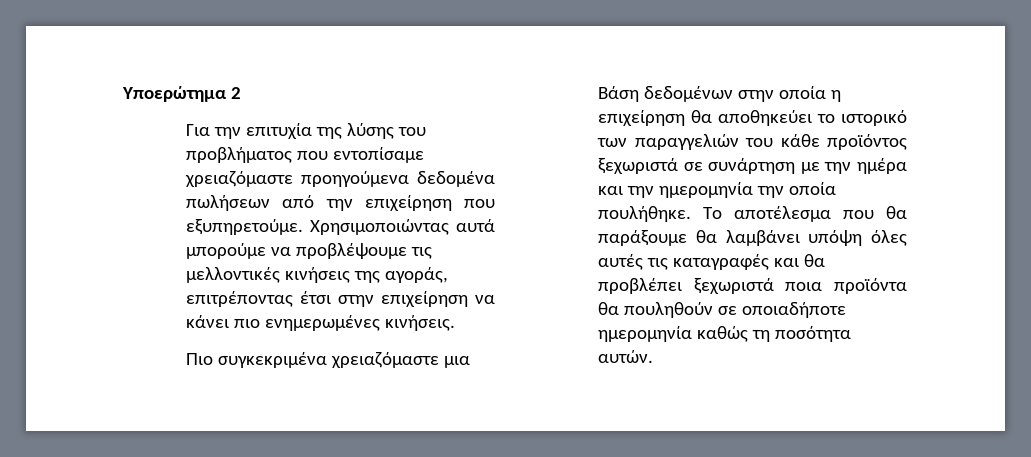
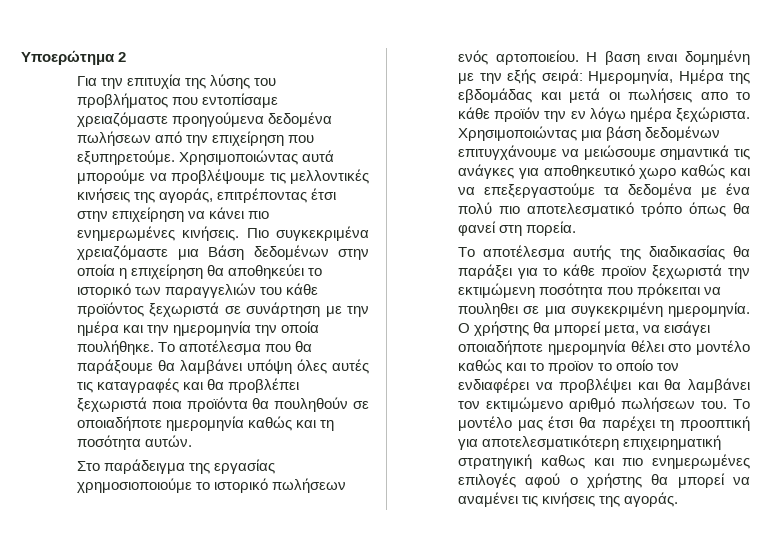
- Χρησιμοποιώντας αυτά μπορούμε να προβλέψουμε τις μελλοντικές κινήσεις της αγοράς, επιτρέποντας έτσι στην επιχείρηση να κάνει πιο ενημερωμένες κινήσεις.
- Πιο συγκεκριμένα χρειαζόμαστε μια Βάση δεδομένων στην οποία η επιχείρηση θα αποθηκεύει το ιστορικό των παραγγελιών του κάθε προϊόντος ξεχωριστά σε συνάρτηση με την ημέρα και την ημερομηνία την οποία πουλήθηκε.
+ Χρησιμοποιώντας αυτά μπορούμε να προβλέψουμε τις μελλοντικές κινήσεις της αγοράς, επιτρέποντας έτσι στην επιχείρηση να κάνει πιο ενημερωμένες κινήσεις. Πιο συγκεκριμένα χρειαζόμαστε μια Βάση δεδομένων στην οποία η επιχείρηση θα αποθηκεύει το ιστορικό των παραγγελιών του κάθε προϊόντος ξεχωριστά σε συνάρτηση με την ημέρα και την ημερομηνία την οποία πουλήθηκε.
- Το αποτέλεσμα που θα παράξουμε θα λαμβάνει υπόψη όλες αυτές τις καταγραφές και θα προβλέπει ξεχωριστά ποια προϊόντα θα πουληθούν σε οποιαδήποτε ημερομηνία καθώς τη ποσότητα αυτών.
+ Το αποτέλεσμα που θα παράξουμε θα λαμβάνει υπόψη όλες αυτές τις καταγραφές και θα προβλέπει ξεχωριστά ποια προϊόντα θα πουληθούν σε οποιαδήποτε ημερομηνία καθώς και τη ποσότητα αυτών.
+ Στο παράδειγμα της εργασίας χρημοσιοποιούμε το ιστορικό πωλήσεων ενός αρτοποιείου. Η βαση ειναι δομημένη με την εξής σειρά: Ημερομηνία, Ημέρα της εβδομάδας και μετά οι πωλήσεις απο το κάθε προϊόν την εν λόγω ημέρα ξεχώριστα. Χρησιμοποιώντας μια βάση δεδομένων επιτυγχάνουμε να μειώσουμε σημαντικά τις ανάγκες για αποθηκευτικό χωρο καθώς και να επεξεργαστούμε τα δεδομένα με ένα πολύ πιο αποτελεσματικό τρόπο όπως θα φανεί στη πορεία.
+ Το αποτέλεσμα αυτής της διαδικασίας θα παράξει για το κάθε προϊον ξεχωριστά την εκτιμώμενη ποσότητα που πρόκειται να πουληθει σε μια συγκεκριμένη ημερομηνία. Ο χρήστης θα μπορεί μετα, να εισάγει οποιαδήποτε ημερομηνία θέλει στο μοντέλο καθώς και το προϊον το οποίο τον ενδιαφέρει να προβλέψει και θα λαμβάνει τον εκτιμώμενο αριθμό πωλήσεων του. Το μοντέλο μας έτσι θα παρέχει τη προοπτική για αποτελεσματικότερη επιχειρηματική στρατηγική καθως και πιο ενημερωμένες επιλογές αφού ο χρήστης θα μπορεί να αναμένει τις κινήσεις της αγοράς.

